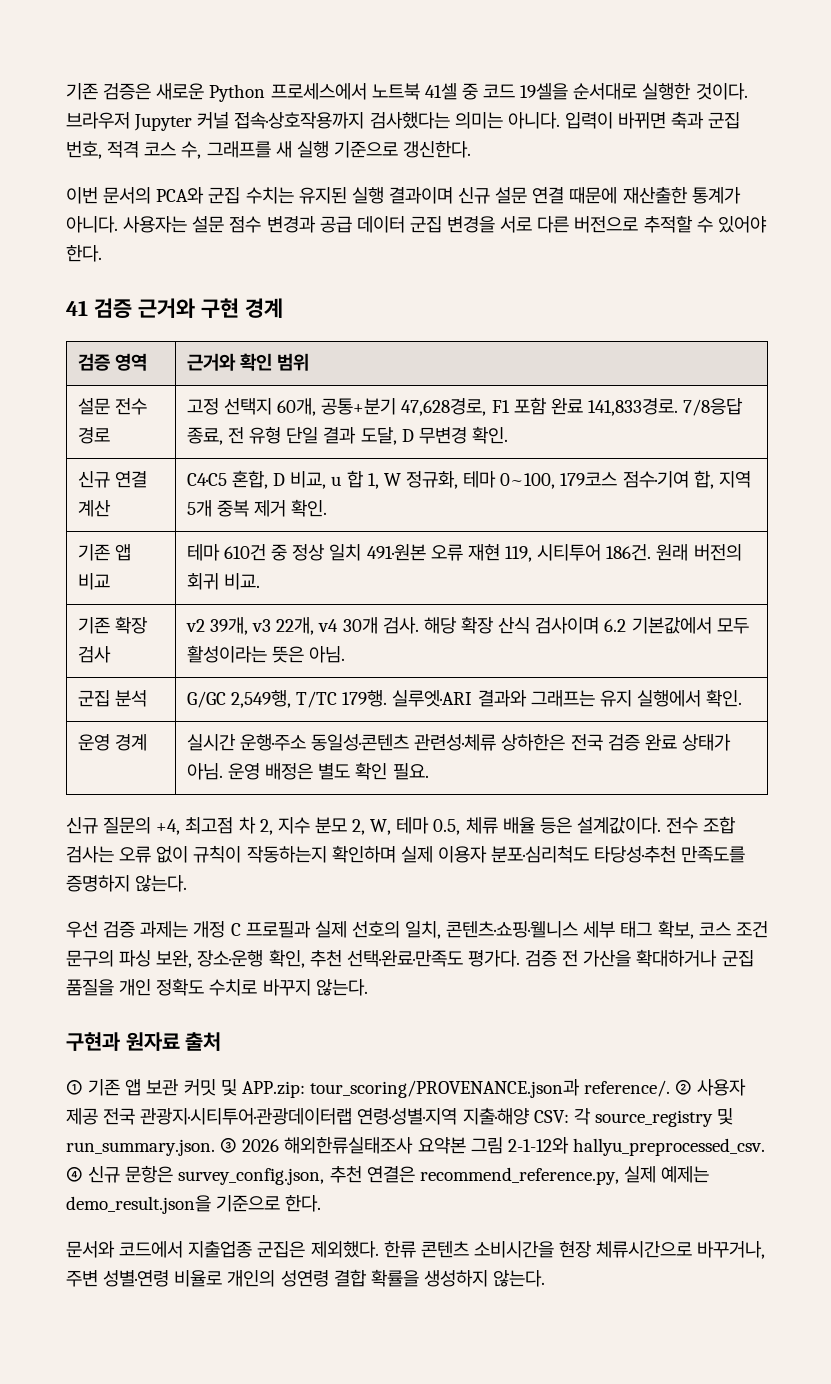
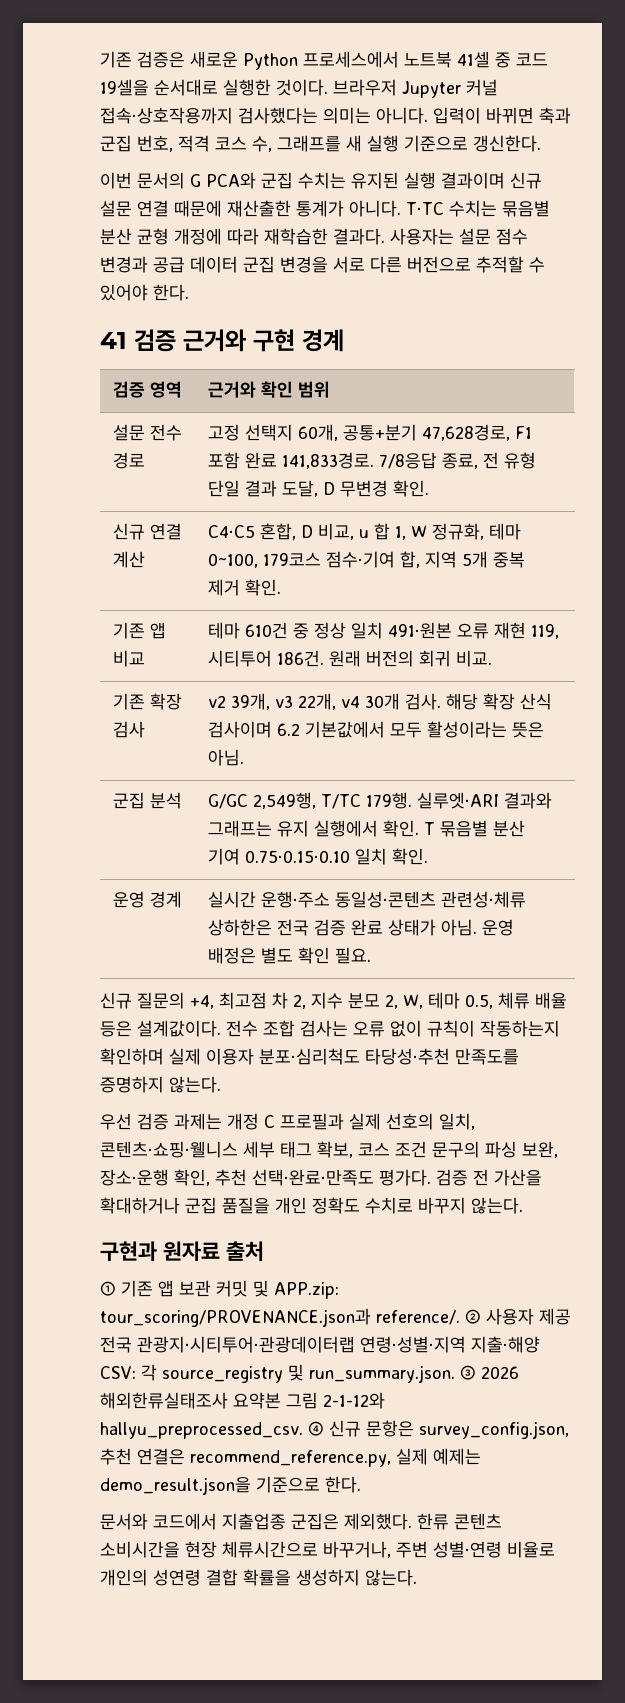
- 이번 문서의 PCA와 군집 수치는 유지된 실행 결과이며 신규 설문 연결 때문에 재산출한 통계가 아니다.
+ 이번 문서의 G PCA와 군집 수치는 유지된 실행 결과이며 신규 설문 연결 때문에 재산출한 통계가 아니다.
+ T·TC 수치는 묶음별 분산 균형 개정에 따라 재학습한 결과다.
- 군집 분석 | G/GC 2,549행, T/TC 179행. 실루엣·ARI 결과와 그래프는 유지 실행에서 확인.
+ 군집 분석 | G/GC 2,549행, T/TC 179행. 실루엣·ARI 결과와 그래프는 유지 실행에서 확인. T 묶음별 분산 기여 0.75·0.15·0.10 일치 확인.

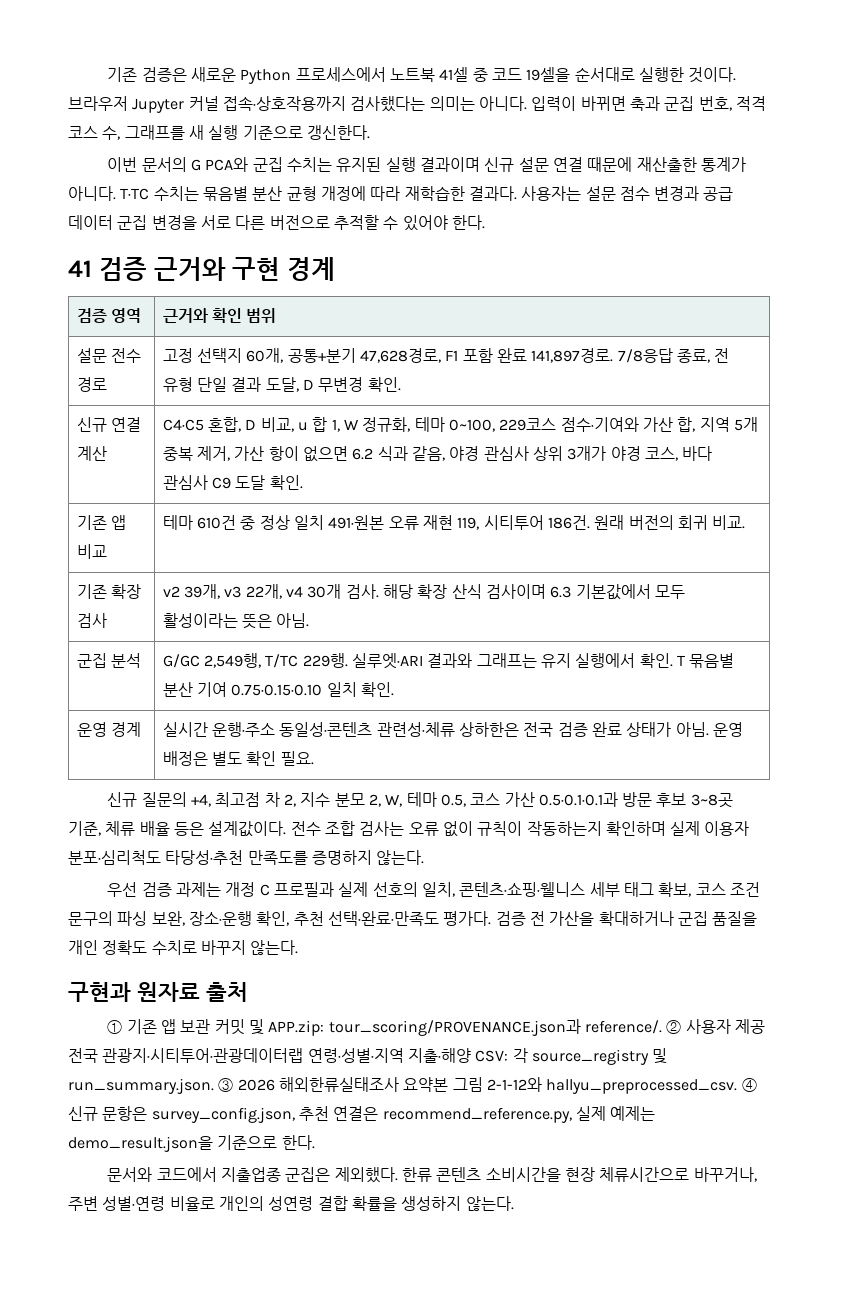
- 설문 전수 경로 | 고정 선택지 60개, 공통+분기 47,628경로, F1 포함 완료 141,833경로. 7/8응답 종료, 전 유형 단일 결과 도달, D 무변경 확인.
+ 설문 전수 경로 | 고정 선택지 60개, 공통+분기 47,628경로, F1 포함 완료 141,897경로. 7/8응답 종료, 전 유형 단일 결과 도달, D 무변경 확인.
- 신규 연결 계산 | C4·C5 혼합, D 비교, u 합 1, W 정규화, 테마 0~100, 179코스 점수·기여 합, 지역 5개 중복 제거 확인.
+ 신규 연결 계산 | C4·C5 혼합, D 비교, u 합 1, W 정규화, 테마 0~100, 229코스 점수·기여와 가산 합, 지역 5개 중복 제거, 가산 항이 없으면 6.2 식과 같음, 야경 관심사 상위 3개가 야경 코스, 바다 관심사 C9 도달 확인.
- 기존 확장 검사 | v2 39개, v3 22개, v4 30개 검사. 해당 확장 산식 검사이며 6.2 기본값에서 모두 활성이라는 뜻은 아님.
+ 기존 확장 검사 | v2 39개, v3 22개, v4 30개 검사. 해당 확장 산식 검사이며 6.3 기본값에서 모두 활성이라는 뜻은 아님.
- 군집 분석 | G/GC 2,549행, T/TC 179행. 실루엣·ARI 결과와 그래프는 유지 실행에서 확인. T 묶음별 분산 기여 0.75·0.15·0.10 일치 확인.
+ 군집 분석 | G/GC 2,549행, T/TC 229행. 실루엣·ARI 결과와 그래프는 유지 실행에서 확인. T 묶음별 분산 기여 0.75·0.15·0.10 일치 확인.
- 신규 질문의 +4, 최고점 차 2, 지수 분모 2, W, 테마 0.5, 체류 배율 등은 설계값이다.
+ 신규 질문의 +4, 최고점 차 2, 지수 분모 2, W, 테마 0.5, 코스 가산 0.5·0.1·0.1과 방문 후보 3~8곳 기준, 체류 배율 등은 설계값이다.

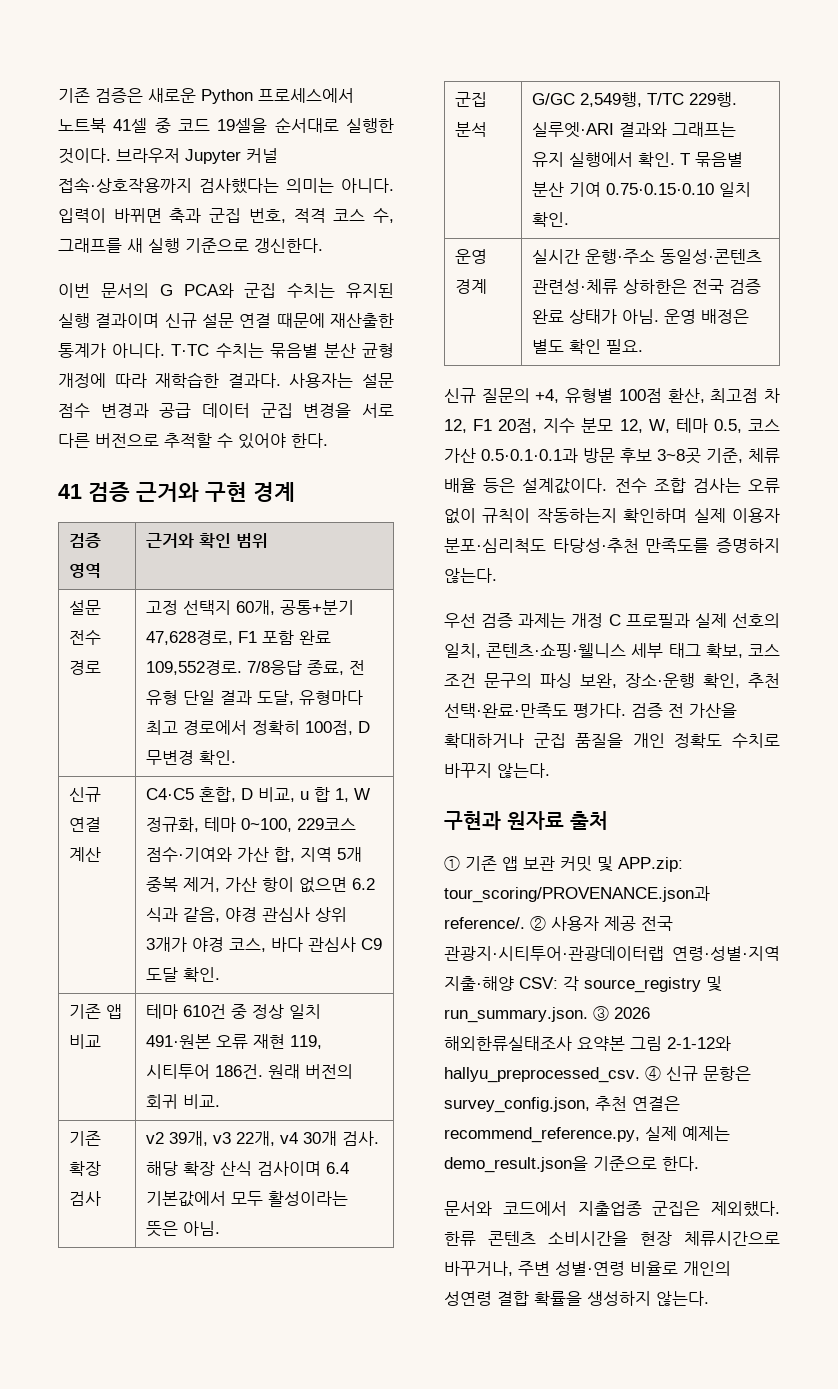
- 설문 전수 경로 | 고정 선택지 60개, 공통+분기 47,628경로, F1 포함 완료 141,897경로. 7/8응답 종료, 전 유형 단일 결과 도달, D 무변경 확인.
+ 설문 전수 경로 | 고정 선택지 60개, 공통+분기 47,628경로, F1 포함 완료 109,552경로. 7/8응답 종료, 전 유형 단일 결과 도달, 유형마다 최고 경로에서 정확히 100점, D 무변경 확인.
- 기존 확장 검사 | v2 39개, v3 22개, v4 30개 검사. 해당 확장 산식 검사이며 6.3 기본값에서 모두 활성이라는 뜻은 아님.
+ 기존 확장 검사 | v2 39개, v3 22개, v4 30개 검사. 해당 확장 산식 검사이며 6.4 기본값에서 모두 활성이라는 뜻은 아님.
- 신규 질문의 +4, 최고점 차 2, 지수 분모 2, W, 테마 0.5, 코스 가산 0.5·0.1·0.1과 방문 후보 3~8곳 기준, 체류 배율 등은 설계값이다.
+ 신규 질문의 +4, 유형별 100점 환산, 최고점 차 12, F1 20점, 지수 분모 12, W, 테마 0.5, 코스 가산 0.5·0.1·0.1과 방문 후보 3~8곳 기준, 체류 배율 등은 설계값이다.

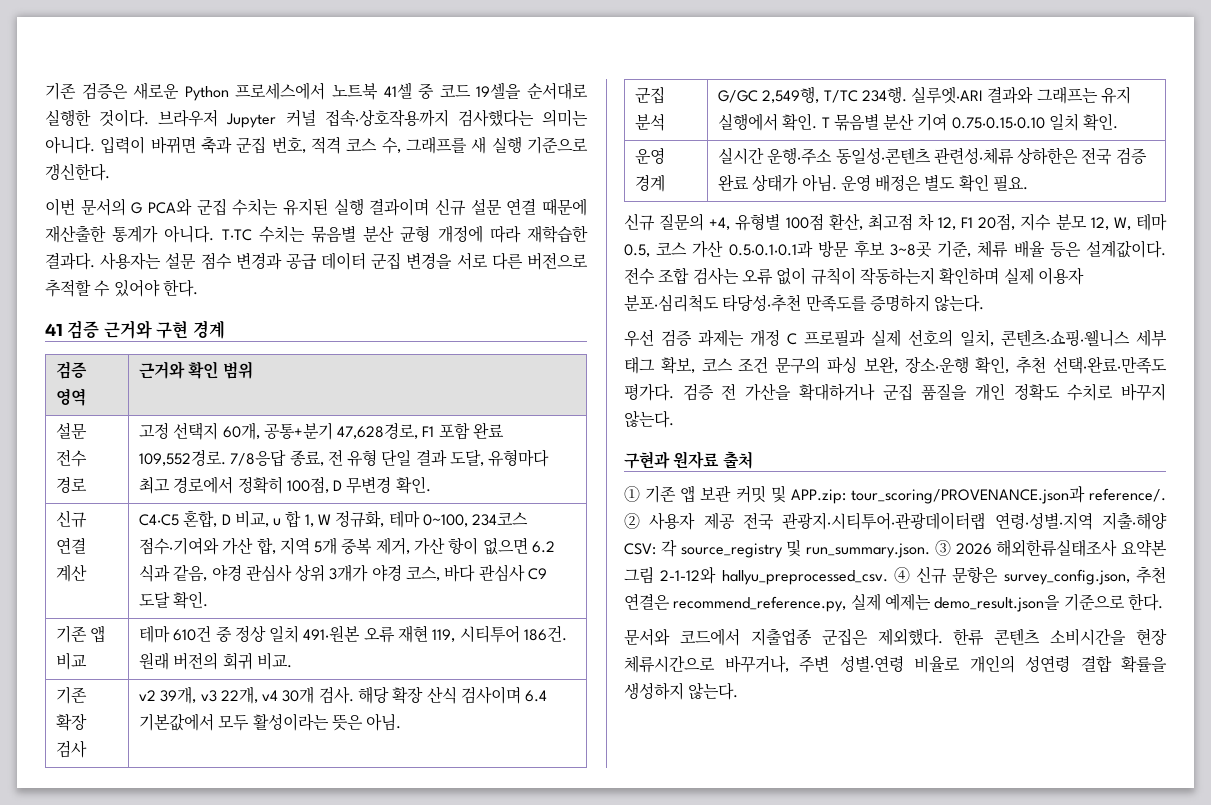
- 신규 연결 계산 | C4·C5 혼합, D 비교, u 합 1, W 정규화, 테마 0~100, 229코스 점수·기여와 가산 합, 지역 5개 중복 제거, 가산 항이 없으면 6.2 식과 같음, 야경 관심사 상위 3개가 야경 코스, 바다 관심사 C9 도달 확인.
+ 신규 연결 계산 | C4·C5 혼합, D 비교, u 합 1, W 정규화, 테마 0~100, 234코스 점수·기여와 가산 합, 지역 5개 중복 제거, 가산 항이 없으면 6.2 식과 같음, 야경 관심사 상위 3개가 야경 코스, 바다 관심사 C9 도달 확인.
- 군집 분석 | G/GC 2,549행, T/TC 229행. 실루엣·ARI 결과와 그래프는 유지 실행에서 확인. T 묶음별 분산 기여 0.75·0.15·0.10 일치 확인.
+ 군집 분석 | G/GC 2,549행, T/TC 234행. 실루엣·ARI 결과와 그래프는 유지 실행에서 확인. T 묶음별 분산 기여 0.75·0.15·0.10 일치 확인.

